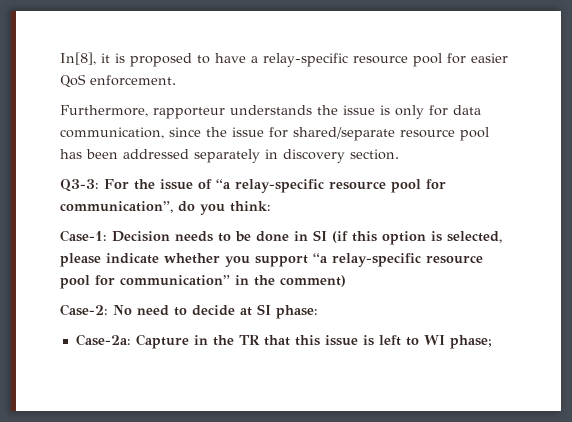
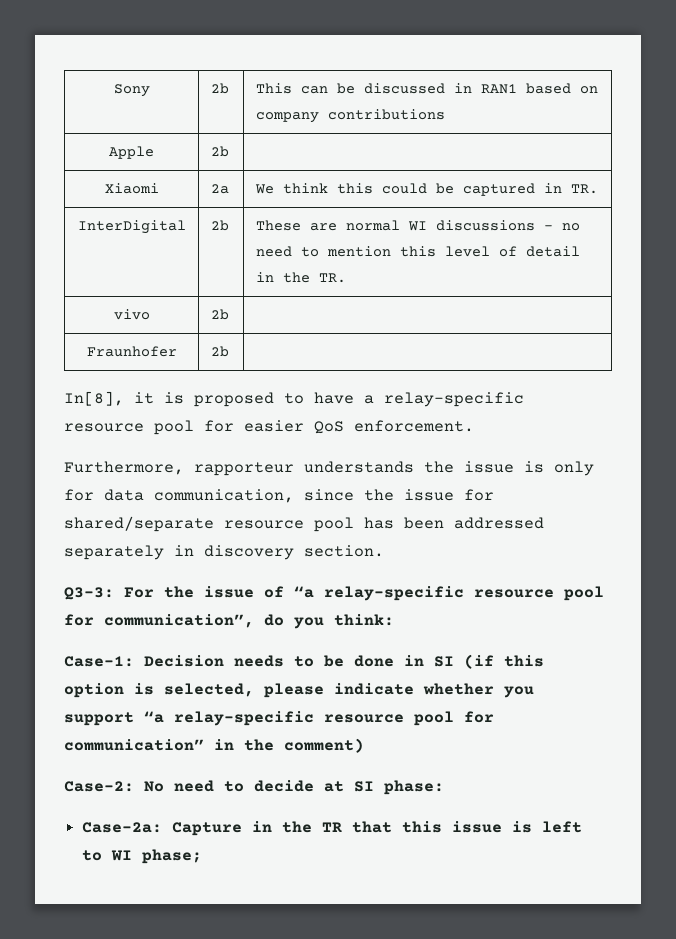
+ Sony | 2b | This can be discussed in RAN1 based on company contributions
+ Apple | 2b |
+ Xiaomi | 2a | We think this could be captured in TR.
+ InterDigital | 2b | These are normal WI discussions – no need to mention this level of detail in the TR.
+ vivo | 2b |
+ Fraunhofer | 2b |

